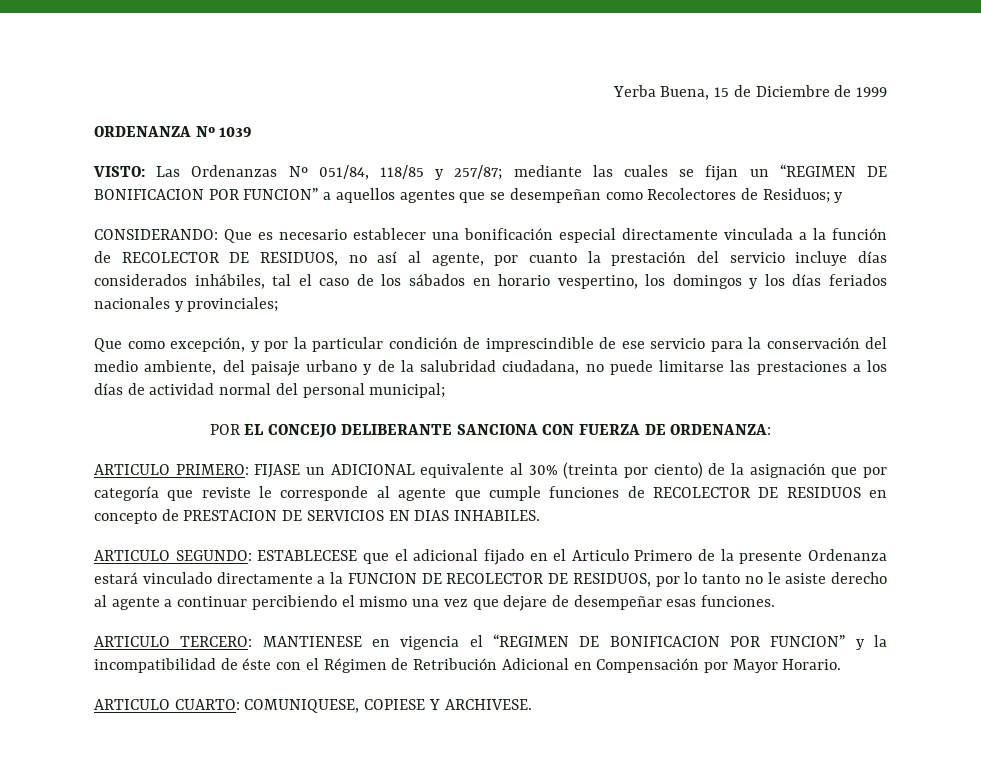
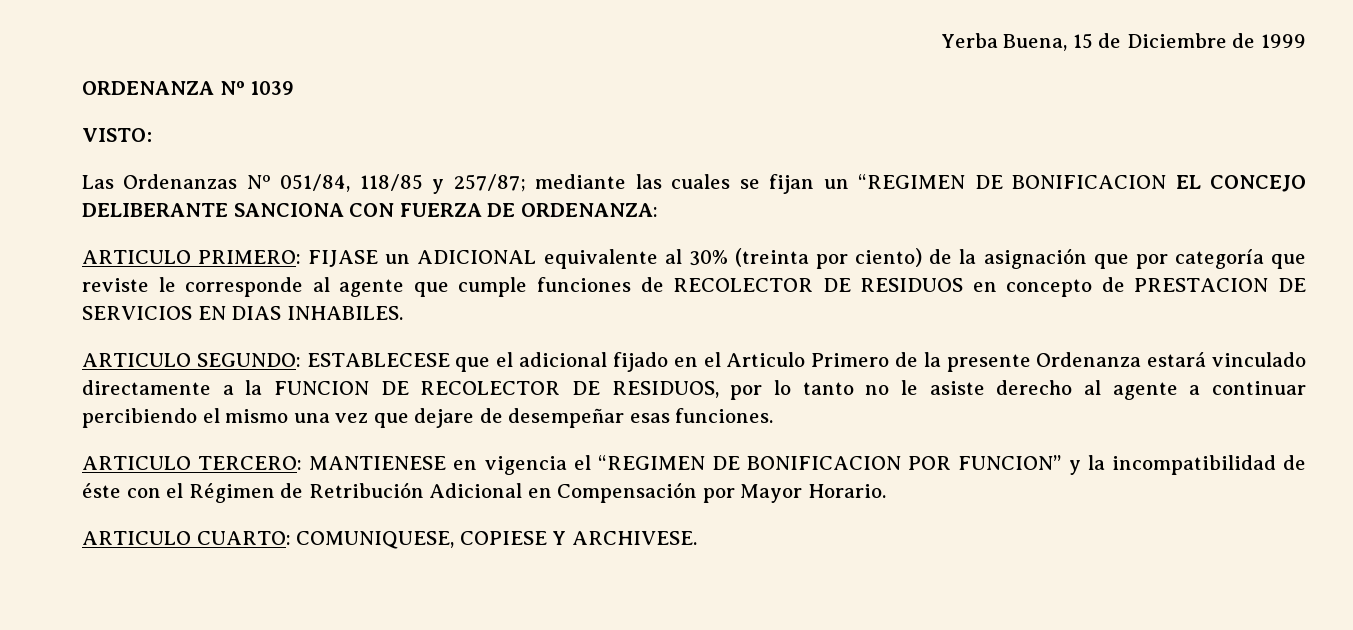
- VISTO: Las Ordenanzas Nº 051/84, 118/85 y 257/87; mediante las cuales se fijan un “REGIMEN DE BONIFICACION POR FUNCION” a aquellos agentes que se desempeñan como Recolectores de Residuos; y
- CONSIDERANDO: Que es necesario establecer una bonificación especial directamente vinculada a la función de RECOLECTOR DE RESIDUOS, no así al agente, por cuanto la prestación del servicio incluye días considerados inhábiles, tal el caso de los sábados en horario vespertino, los domingos y los días feriados nacionales y provinciales;
- Que como excepción, y por la particular condición de imprescindible de ese servicio para la conservación del medio ambiente, del paisaje urbano y de la salubridad ciudadana, no puede limitarse las prestaciones a los días de actividad normal del personal municipal;
- POR EL CONCEJO DELIBERANTE SANCIONA CON FUERZA DE ORDENANZA:
+ VISTO:
+ Las Ordenanzas Nº 051/84, 118/85 y 257/87; mediante las cuales se fijan un “REGIMEN DE BONIFICACION EL CONCEJO DELIBERANTE SANCIONA CON FUERZA DE ORDENANZA:

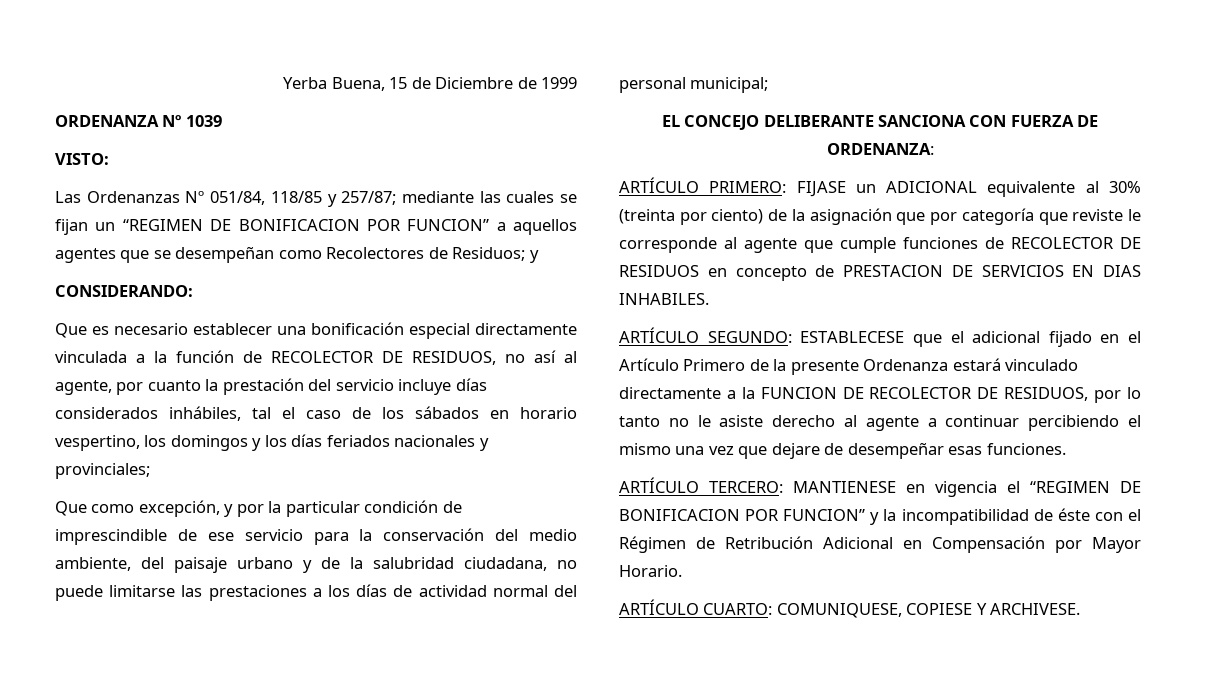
- Las Ordenanzas Nº 051/84, 118/85 y 257/87; mediante las cuales se fijan un “REGIMEN DE BONIFICACION EL CONCEJO DELIBERANTE SANCIONA CON FUERZA DE ORDENANZA:
+ Las Ordenanzas Nº 051/84, 118/85 y 257/87; mediante las cuales se fijan un “REGIMEN DE BONIFICACION POR FUNCION” a aquellos agentes que se desempeñan como Recolectores de Residuos; y
+ CONSIDERANDO:
+ Que es necesario establecer una bonificación especial directamente vinculada a la función de RECOLECTOR DE RESIDUOS, no así al agente, por cuanto la prestación del servicio incluye días considerados inhábiles, tal el caso de los sábados en horario vespertino, los domingos y los días feriados nacionales y provinciales;
+ Que como excepción, y por la particular condición de imprescindible de ese servicio para la conservación del medio ambiente, del paisaje urbano y de la salubridad ciudadana, no puede limitarse las prestaciones a los días de actividad normal del personal municipal;
+ EL CONCEJO DELIBERANTE SANCIONA CON FUERZA DE ORDENANZA:
- ARTICULO PRIMERO: FIJASE un ADICIONAL equivalente al 30% (treinta por ciento) de la asignación que por categoría que reviste le corresponde al agente que cumple funciones de RECOLECTOR DE RESIDUOS en concepto de PRESTACION DE SERVICIOS EN DIAS INHABILES.
+ ARTÍCULO PRIMERO: FIJASE un ADICIONAL equivalente al 30% (treinta por ciento) de la asignación que por categoría que reviste le corresponde al agente que cumple funciones de RECOLECTOR DE RESIDUOS en concepto de PRESTACION DE SERVICIOS EN DIAS INHABILES.
- ARTICULO SEGUNDO: ESTABLECESE que el adicional fijado en el Articulo Primero de la presente Ordenanza estará vinculado directamente a la FUNCION DE RECOLECTOR DE RESIDUOS, por lo tanto no le asiste derecho al agente a continuar percibiendo el mismo una vez que dejare de desempeñar esas funciones.
+ ARTÍCULO SEGUNDO: ESTABLECESE que el adicional fijado en el Artículo Primero de la presente Ordenanza estará vinculado directamente a la FUNCION DE RECOLECTOR DE RESIDUOS, por lo tanto no le asiste derecho al agente a continuar percibiendo el mismo una vez que dejare de desempeñar esas funciones.
- ARTICULO TERCERO: MANTIENESE en vigencia el “REGIMEN DE BONIFICACION POR FUNCION” y la incompatibilidad de éste con el Régimen de Retribución Adicional en Compensación por Mayor Horario.
+ ARTÍCULO TERCERO: MANTIENESE en vigencia el “REGIMEN DE BONIFICACION POR FUNCION” y la incompatibilidad de éste con el Régimen de Retribución Adicional en Compensación por Mayor Horario.
- ARTICULO CUARTO: COMUNIQUESE, COPIESE Y ARCHIVESE.
+ ARTÍCULO CUARTO: COMUNIQUESE, COPIESE Y ARCHIVESE.

